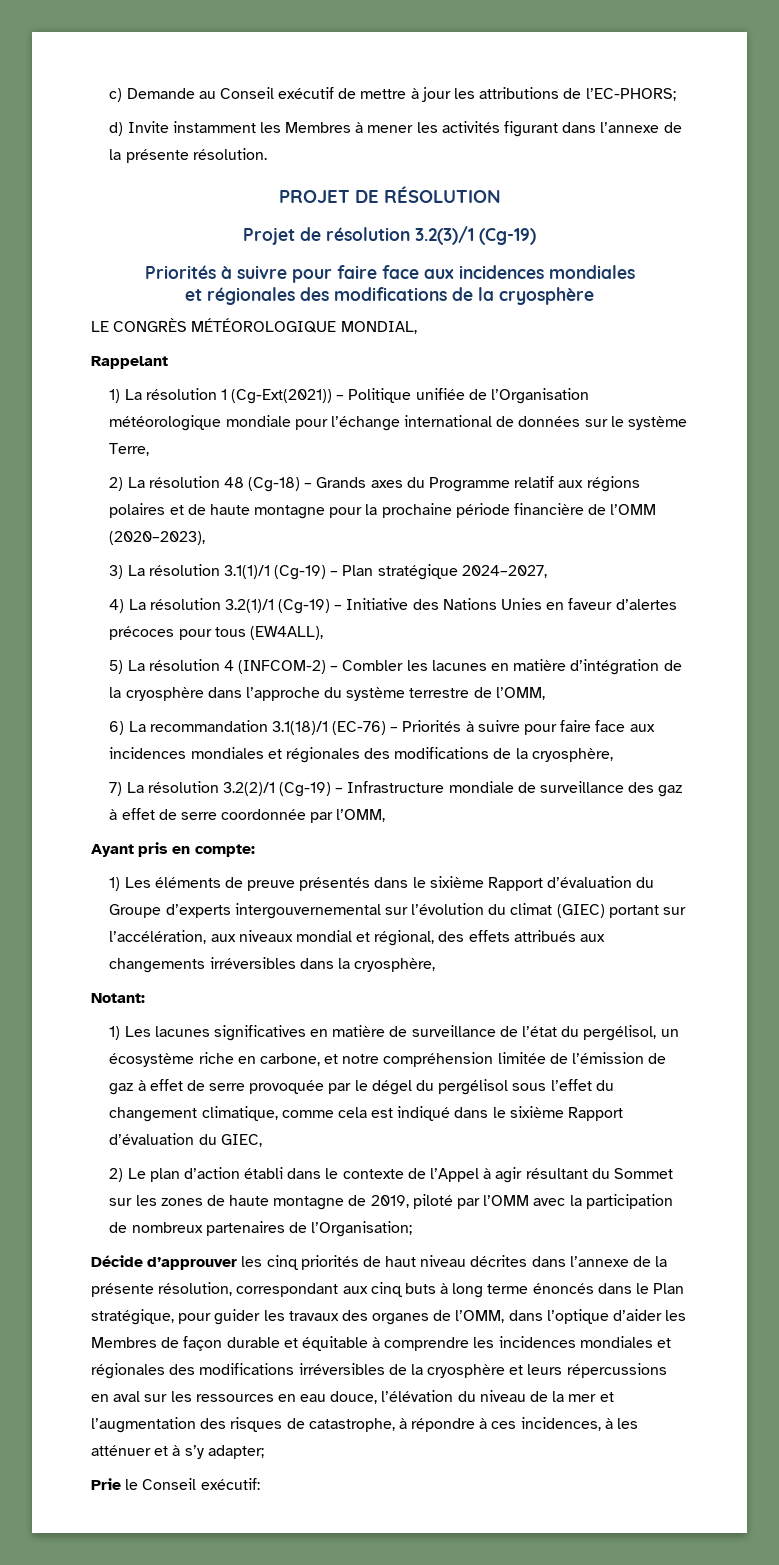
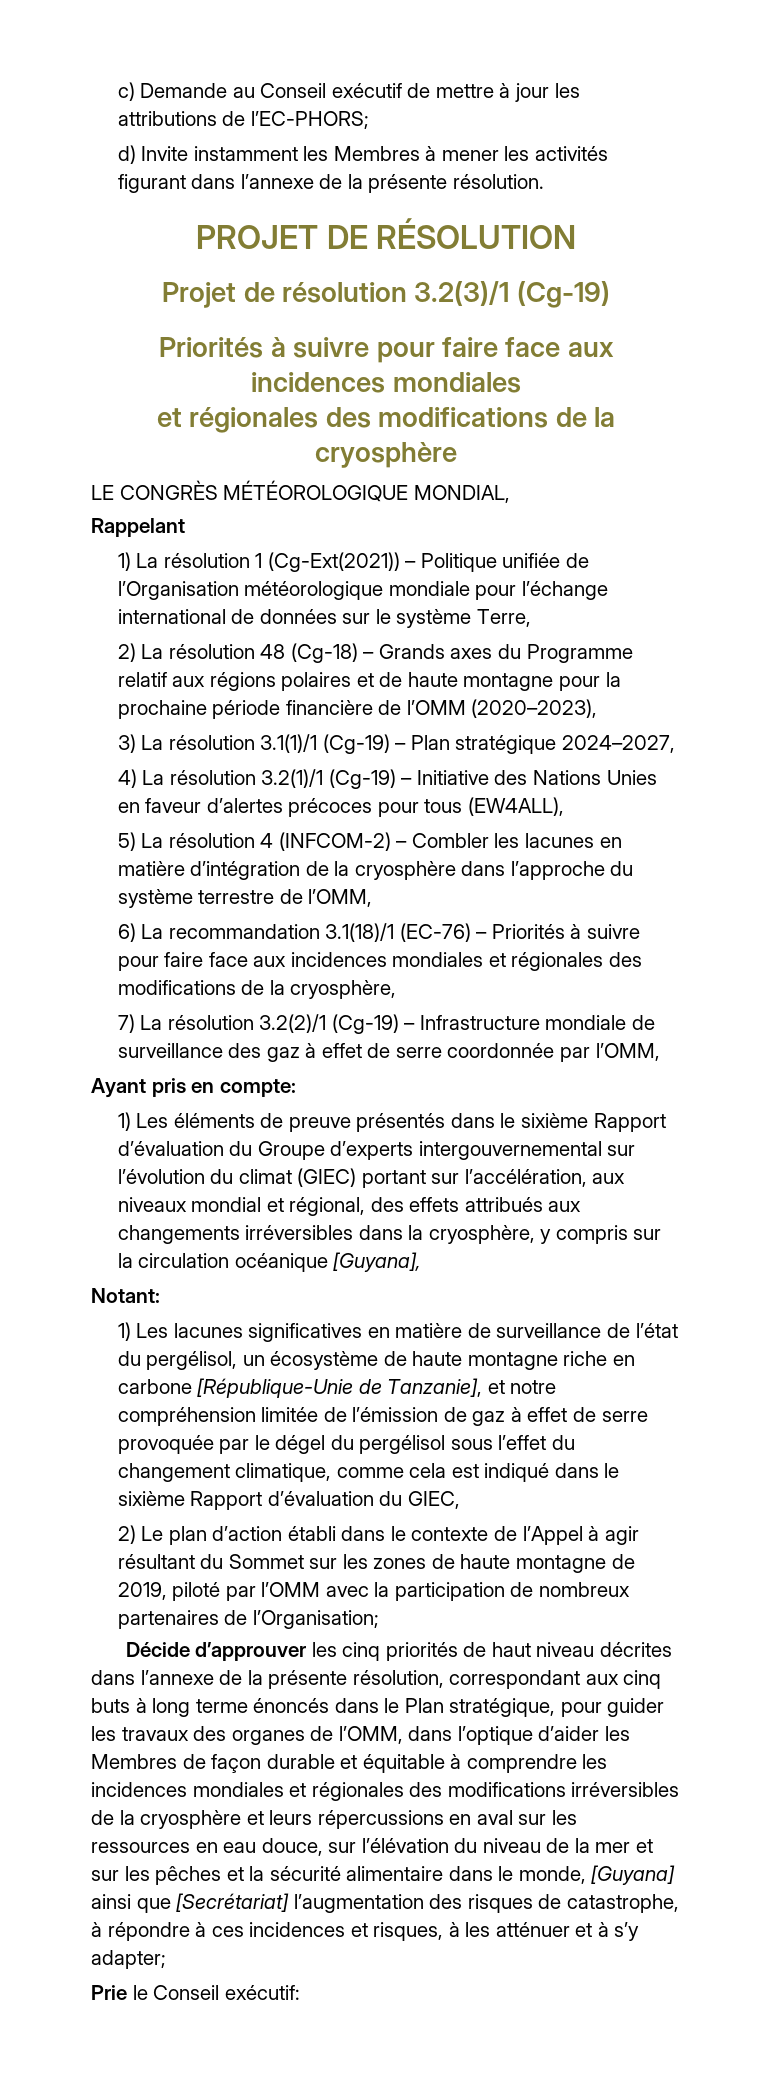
- 1) Les éléments de preuve présentés dans le sixième Rapport d’évaluation du Groupe d’experts intergouvernemental sur l’évolution du climat (GIEC) portant sur l’accélération, aux niveaux mondial et régional, des effets attribués aux changements irréversibles dans la cryosphère,
+ 1) Les éléments de preuve présentés dans le sixième Rapport d’évaluation du Groupe d’experts intergouvernemental sur l’évolution du climat (GIEC) portant sur l’accélération, aux niveaux mondial et régional, des effets attribués aux changements irréversibles dans la cryosphère, y compris sur la circulation océanique [Guyana],
- 1) Les lacunes significatives en matière de surveillance de l’état du pergélisol, un écosystème riche en carbone, et notre compréhension limitée de l’émission de gaz à effet de serre provoquée par le dégel du pergélisol sous l’effet du changement climatique, comme cela est indiqué dans le sixième Rapport d’évaluation du GIEC,
+ 1) Les lacunes significatives en matière de surveillance de l’état du pergélisol, un écosystème de haute montagne riche en carbone [République-Unie de Tanzanie], et notre compréhension limitée de l’émission de gaz à effet de serre provoquée par le dégel du pergélisol sous l’effet du changement climatique, comme cela est indiqué dans le sixième Rapport d’évaluation du GIEC,
- Décide d’approuver les cinq priorités de haut niveau décrites dans l’annexe de la présente résolution, correspondant aux cinq buts à long terme énoncés dans le Plan stratégique, pour guider les travaux des organes de l’OMM, dans l’optique d’aider les Membres de façon durable et équitable à comprendre les incidences mondiales et régionales des modifications irréversibles de la cryosphère et leurs répercussions en aval sur les ressources en eau douce, l’élévation du niveau de la mer et l’augmentation des risques de catastrophe, à répondre à ces incidences, à les atténuer et à s’y adapter;
+ Décide d’approuver les cinq priorités de haut niveau décrites dans l’annexe de la présente résolution, correspondant aux cinq buts à long terme énoncés dans le Plan stratégique, pour guider les travaux des organes de l’OMM, dans l’optique d’aider les Membres de façon durable et équitable à comprendre les incidences mondiales et régionales des modifications irréversibles de la cryosphère et leurs répercussions en aval sur les ressources en eau douce, sur l’élévation du niveau de la mer et sur les pêches et la sécurité alimentaire dans le monde, [Guyana] ainsi que [Secrétariat] l’augmentation des risques de catastrophe, à répondre à ces incidences et risques, à les atténuer et à s’y adapter;

